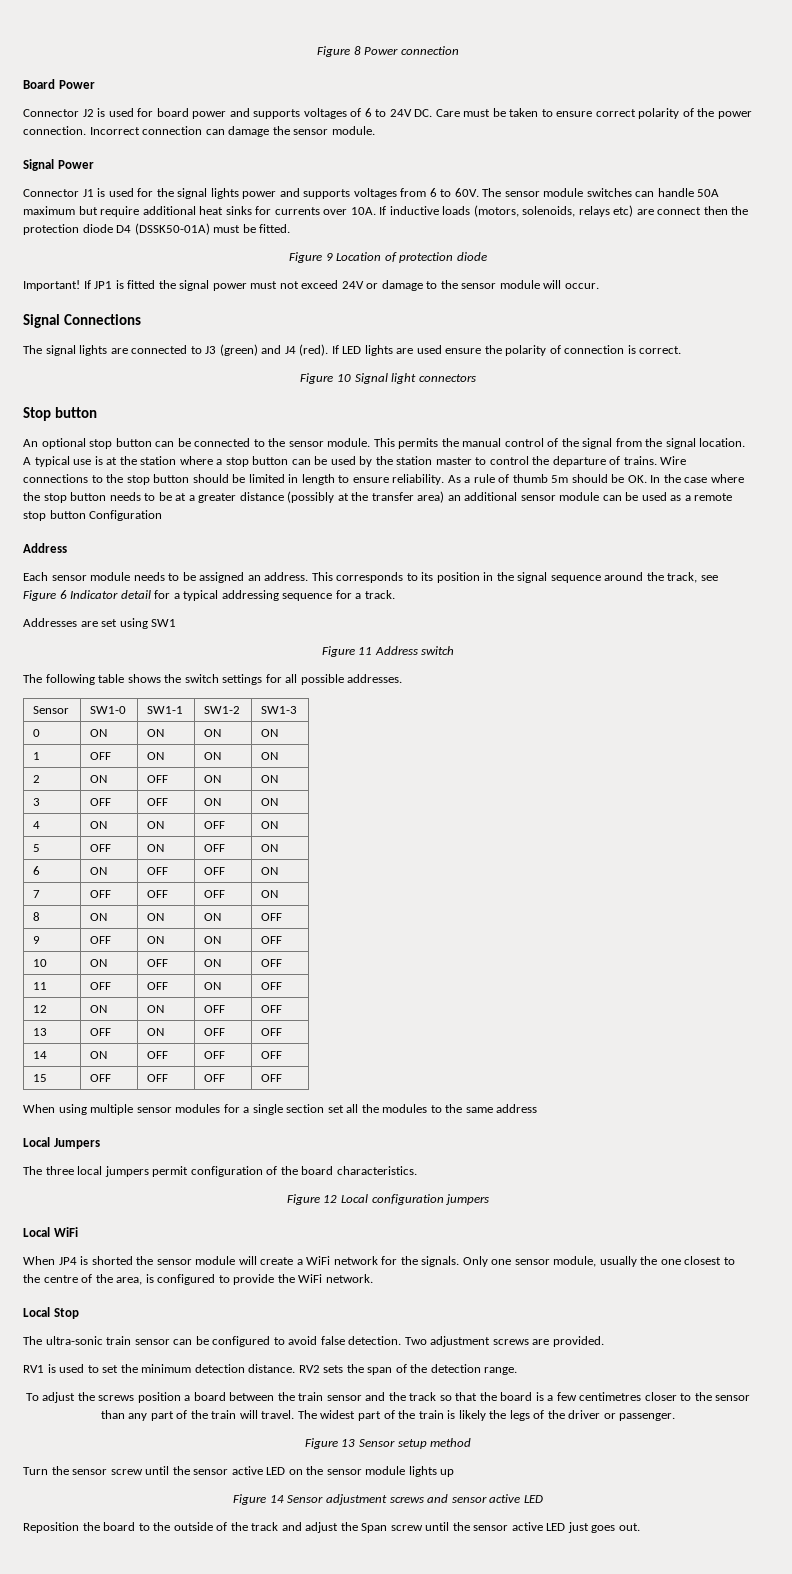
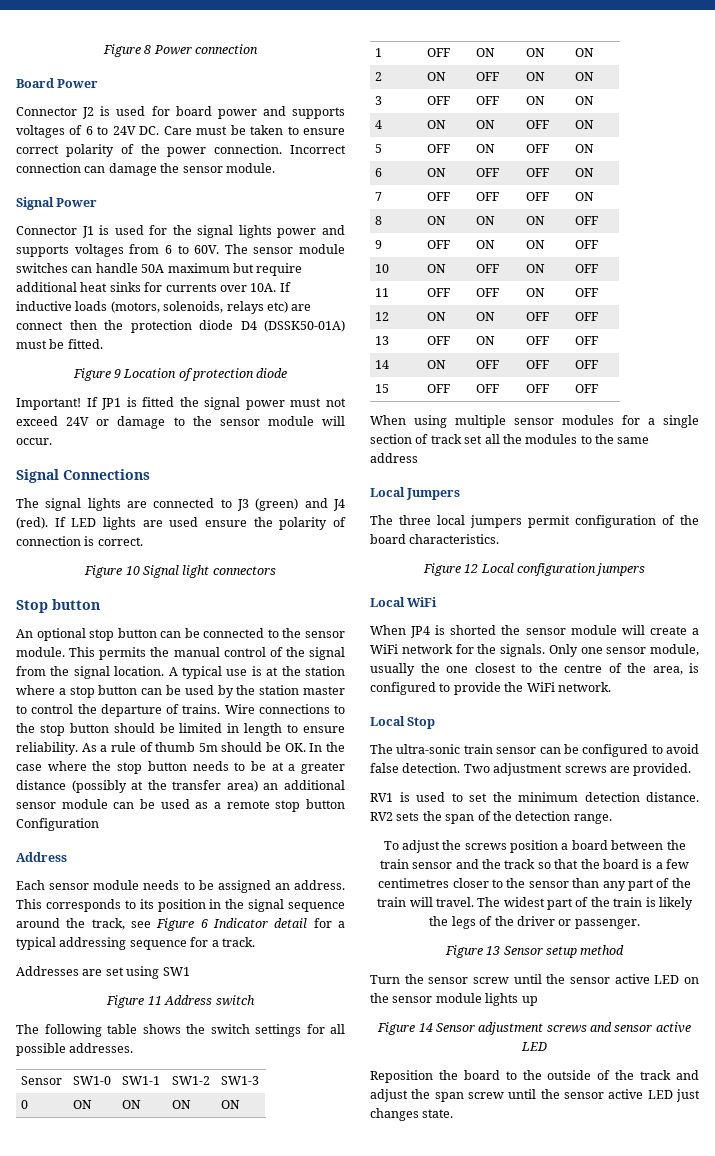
- When using multiple sensor modules for a single section set all the modules to the same address
+ When using multiple sensor modules for a single section of track set all the modules to the same address
- Reposition the board to the outside of the track and adjust the Span screw until the sensor active LED just goes out.
+ Reposition the board to the outside of the track and adjust the span screw until the sensor active LED just changes state.

